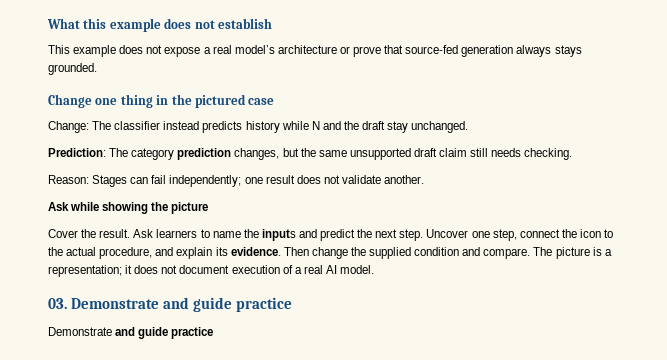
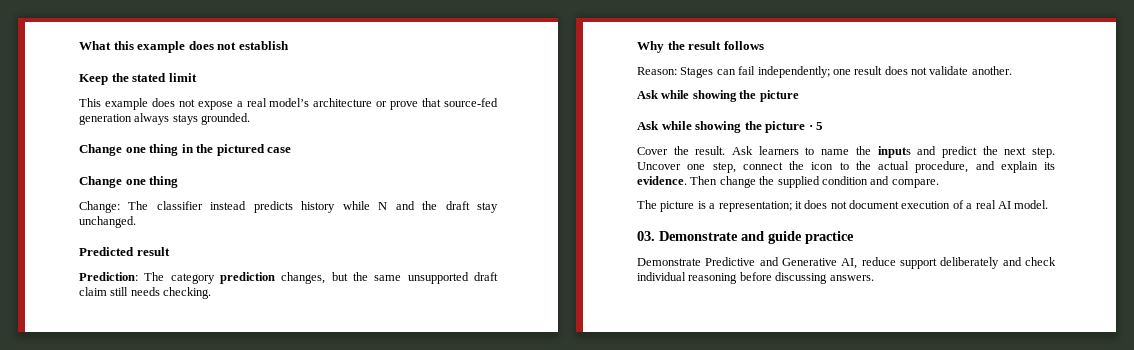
+ Keep the stated limit
  Change one thing in the pictured case
+ Change one thing
+ Predicted result
+ Why the result follows
+ Ask while showing the picture · 5
- Then change the supplied condition and compare. The picture is a representation; it does not document execution of a real AI model.
+ Then change the supplied condition and compare.
+ The picture is a representation; it does not document execution of a real AI model.
  03. Demonstrate and guide practice
- Demonstrate and guide practice
+ Demonstrate Predictive and Generative AI, reduce support deliberately and check individual reasoning before discussing answers.

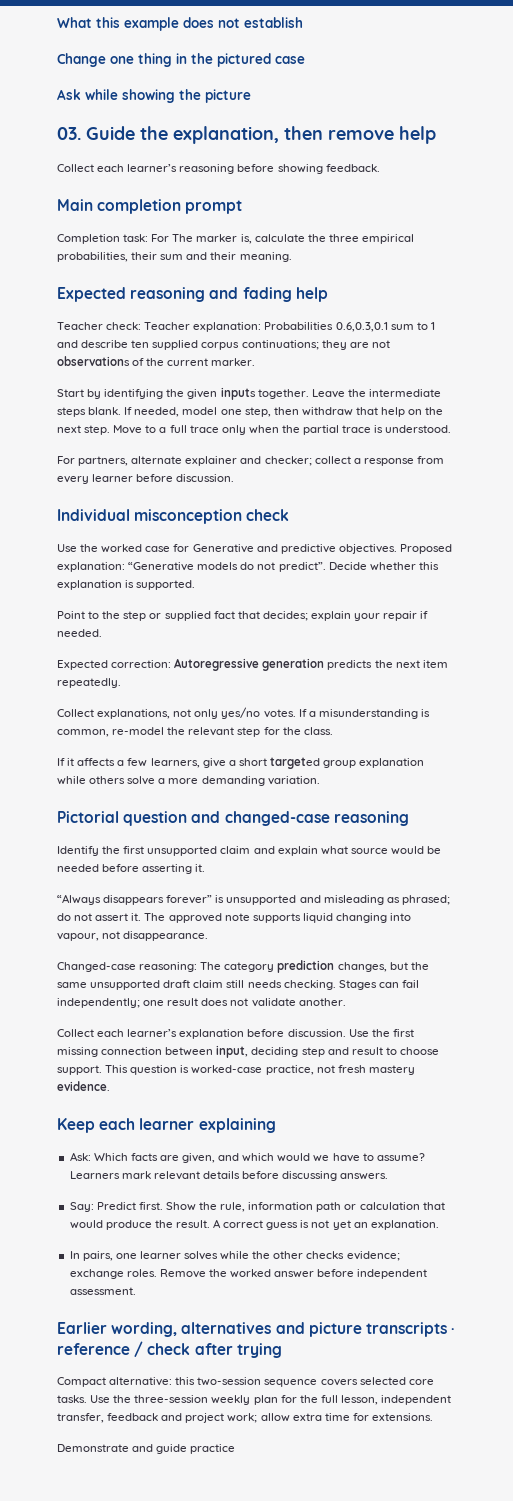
- Keep the stated limit
- This example does not expose a real model’s architecture or prove that source-fed generation always stays grounded.
  Change one thing in the pictured case
- Change one thing
- Change: The classifier instead predicts history while N and the draft stay unchanged.
- Predicted result
- Prediction: The category prediction changes, but the same unsupported draft claim still needs checking.
- Why the result follows
- Reason: Stages can fail independently; one result does not validate another.
  Ask while showing the picture
- Ask while showing the picture · 5
- Cover the result. Ask learners to name the inputs and predict the next step. Uncover one step, connect the icon to the actual procedure, and explain its evidence. Then change the supplied condition and compare.
- The picture is a representation; it does not document execution of a real AI model.
- 03. Demonstrate and guide practice
- Demonstrate Predictive and Generative AI, reduce support deliberately and check individual reasoning before discussing answers.
+ 03. Guide the explanation, then remove help
+ Collect each learner’s reasoning before showing feedback.
+ Main completion prompt
+ Completion task: For The marker is, calculate the three empirical probabilities, their sum and their meaning.
+ Expected reasoning and fading help
+ Teacher check: Teacher explanation: Probabilities 0.6,0.3,0.1 sum to 1 and describe ten supplied corpus continuations; they are not observations of the current marker.
+ Start by identifying the given inputs together. Leave the intermediate steps blank. If needed, model one step, then withdraw that help on the next step. Move to a full trace only when the partial trace is understood.
+ For partners, alternate explainer and checker; collect a response from every learner before discussion.
+ Individual misconception check
+ Use the worked case for Generative and predictive objectives. Proposed explanation: “Generative models do not predict”. Decide whether this explanation is supported.
+ Point to the step or supplied fact that decides; explain your repair if needed.
+ Expected correction: Autoregressive generation predicts the next item repeatedly.
+ Collect explanations, not only yes/no votes. If a misunderstanding is common, re-model the relevant step for the class.
+ If it affects a few learners, give a short targeted group explanation while others solve a more demanding variation.
+ Pictorial question and changed-case reasoning
+ Identify the first unsupported claim and explain what source would be needed before asserting it.
+ “Always disappears forever” is unsupported and misleading as phrased; do not assert it. The approved note supports liquid changing into vapour, not disappearance.
+ Changed-case reasoning: The category prediction changes, but the same unsupported draft claim still needs checking. Stages can fail independently; one result does not validate another.
+ Collect each learner’s explanation before discussion. Use the first missing connection between input, deciding step and result to choose support. This question is worked-case practice, not fresh mastery evidence.
+ Keep each learner explaining
+ Ask: Which facts are given, and which would we have to assume? Learners mark relevant details before discussing answers.
+ Say: Predict first. Show the rule, information path or calculation that would produce the result. A correct guess is not yet an explanation.
+ In pairs, one learner solves while the other checks evidence; exchange roles. Remove the worked answer before independent assessment.
+ Earlier wording, alternatives and picture transcripts · reference / check after trying
+ Compact alternative: this two-session sequence covers selected core tasks. Use the three-session weekly plan for the full lesson, independent transfer, feedback and project work; allow extra time for extensions.
+ Demonstrate and guide practice

